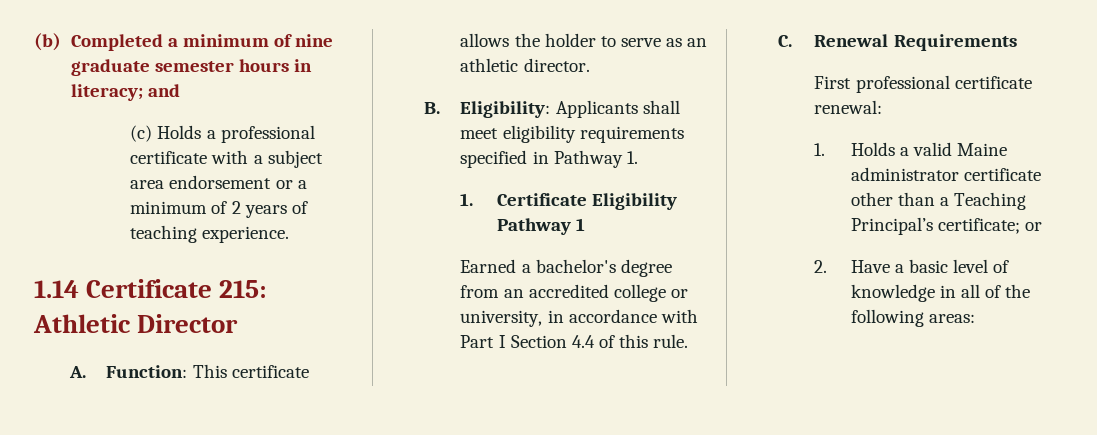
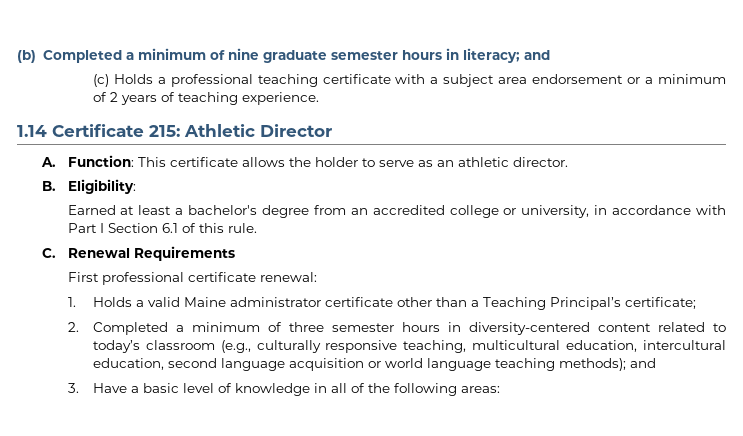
- (c) Holds a professional certificate with a subject area endorsement or a minimum of 2 years of teaching experience.
+ (c) Holds a professional teaching certificate with a subject area endorsement or a minimum of 2 years of teaching experience.
- B. Eligibility: Applicants shall meet eligibility requirements specified in Pathway 1.
- 1. Certificate Eligibility Pathway 1
+ B. Eligibility:
- Earned a bachelor's degree from an accredited college or university, in accordance with Part I Section 4.4 of this rule.
+ Earned at least a bachelor's degree from an accredited college or university, in accordance with Part I Section 6.1 of this rule.
- 1. Holds a valid Maine administrator certificate other than a Teaching Principal’s certificate; or
- 2. Have a basic level of knowledge in all of the following areas:
+ 1. Holds a valid Maine administrator certificate other than a Teaching Principal’s certificate;
+ 2. Completed a minimum of three semester hours in diversity-centered content related to today’s classroom (e.g., culturally responsive teaching, multicultural education, intercultural education, second language acquisition or world language teaching methods); and
+ 3. Have a basic level of knowledge in all of the following areas:

